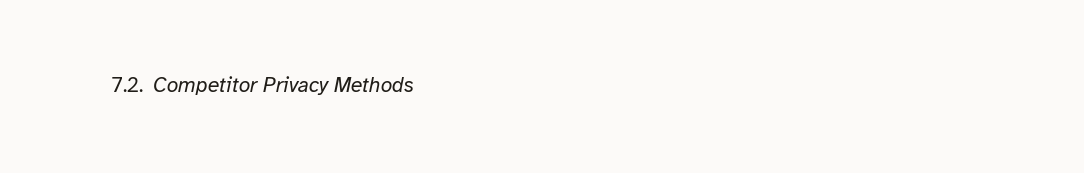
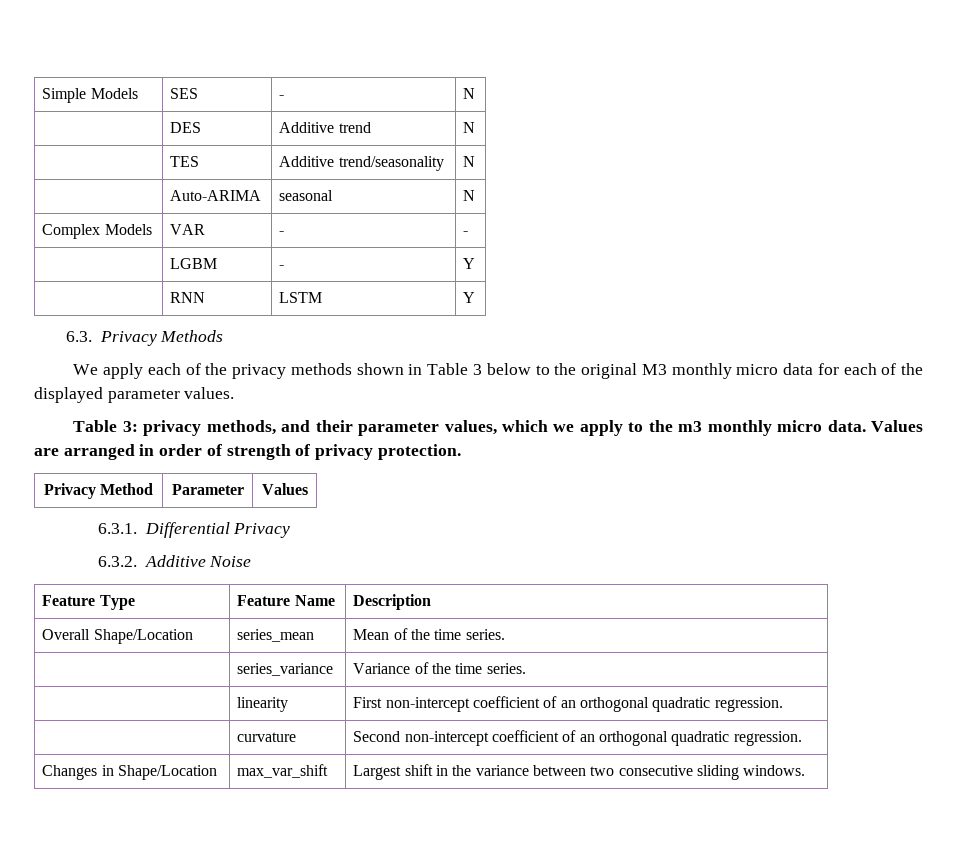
- 7.2. Competitor Privacy Methods
+ Simple Models | SES | - | N
+ | DES | Additive trend | N
+ | TES | Additive trend/seasonality | N
+ | Auto-ARIMA | seasonal | N
+ Complex Models | VAR | - | -
+ | LGBM | - | Y
+ | RNN | LSTM | Y
+ 6.3. Privacy Methods
+ We apply each of the privacy methods shown in Table 3 below to the original M3 monthly micro data for each of the displayed parameter values.
+ Table 3: privacy methods, and their parameter values, which we apply to the m3 monthly micro data. Values are arranged in order of strength of privacy protection.
+ Privacy Method | Parameter | Values
+ 6.3.1. Differential Privacy
+ 6.3.2. Additive Noise
+ Feature Type | Feature Name | Description
+ Overall Shape/Location | series_mean | Mean of the time series.
+ | series_variance | Variance of the time series.
+ | linearity | First non-intercept coefficient of an orthogonal quadratic regression.
+ | curvature | Second non-intercept coefficient of an orthogonal quadratic regression.
+ Changes in Shape/Location | max_var_shift | Largest shift in the variance between two consecutive sliding windows.

